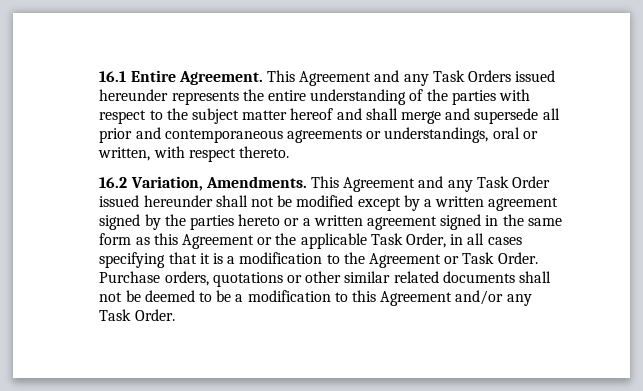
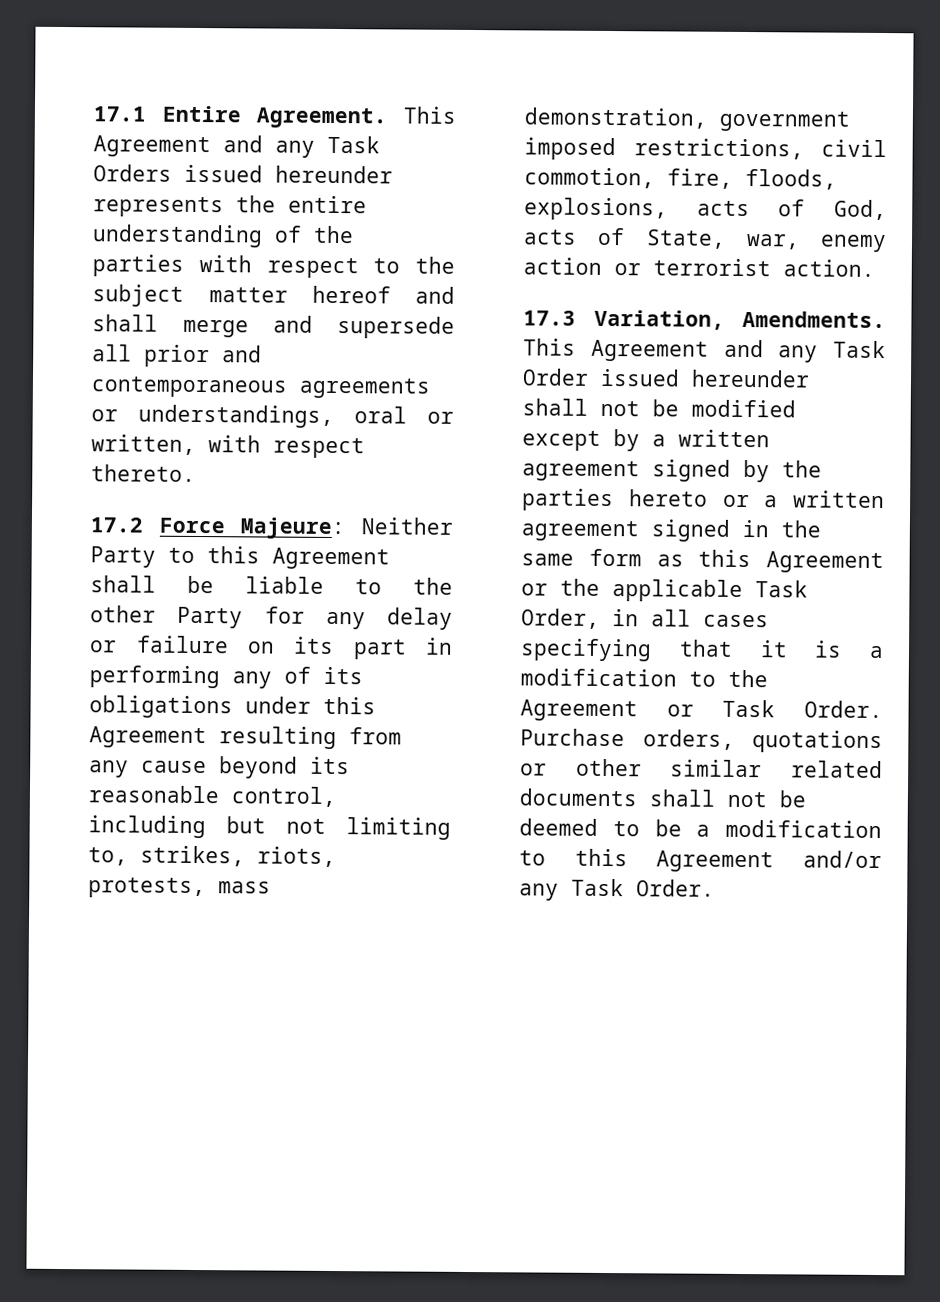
- 16.1 Entire Agreement.
+ 17.1 Entire Agreement.
- 16.2 Variation, Amendments.
+ 17.2 Force Majeure: Neither Party to this Agreement shall be liable to the other Party for any delay or failure on its part in performing any of its obligations under this Agreement resulting from any cause beyond its reasonable control, including but not limiting to, strikes, riots, protests, mass demonstration, government imposed restrictions, civil commotion, fire, floods, explosions, acts of God, acts of State, war, enemy action or terrorist action.
+ 17.3 Variation, Amendments.

